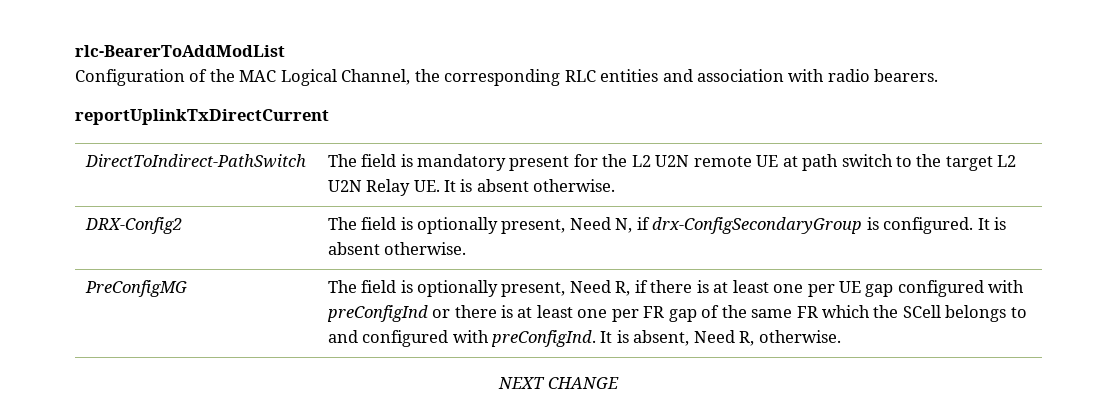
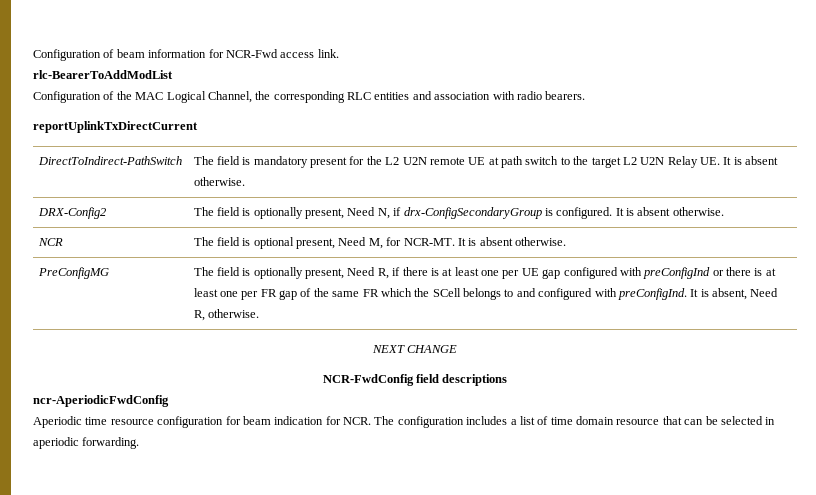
+ Configuration of beam information for NCR-Fwd access link.
+ NCR | The field is optional present, Need M, for NCR-MT. It is absent otherwise.
+ NCR-FwdConfig field descriptions
+ ncr-AperiodicFwdConfig
+ Aperiodic time resource configuration for beam indication for NCR. The configuration includes a list of time domain resource that can be selected in aperiodic forwarding.

